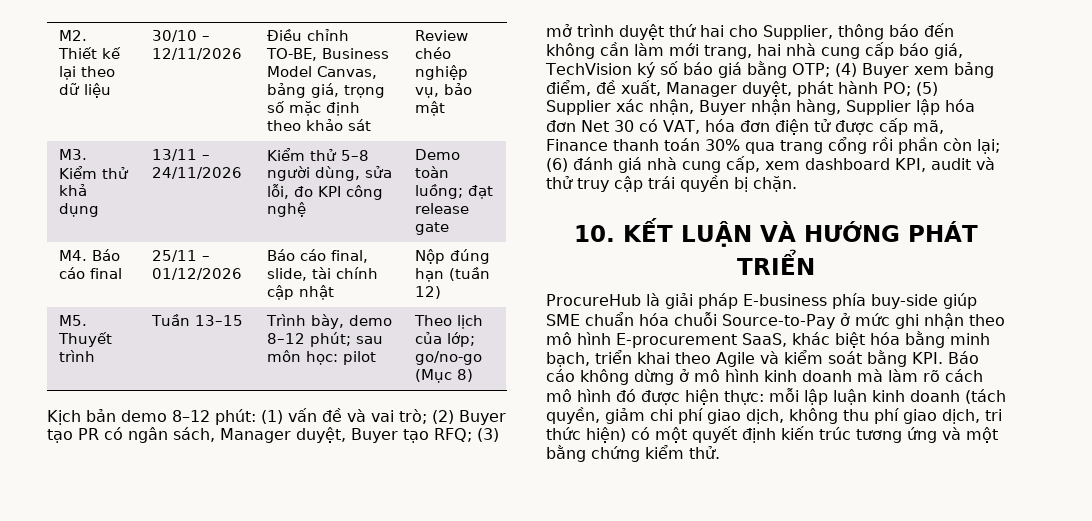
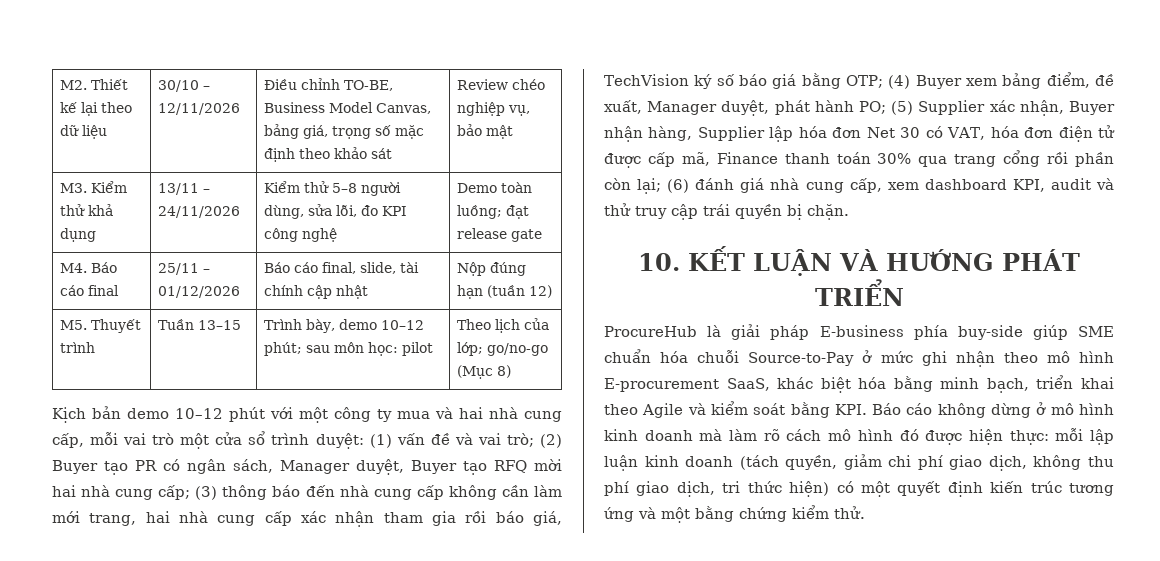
- M5. Thuyết trình | Tuần 13–15 | Trình bày, demo 8–12 phút; sau môn học: pilot | Theo lịch của lớp; go/no-go (Mục 8)
+ M5. Thuyết trình | Tuần 13–15 | Trình bày, demo 10–12 phút; sau môn học: pilot | Theo lịch của lớp; go/no-go (Mục 8)
- Kịch bản demo 8–12 phút:
+ Kịch bản demo 10–12 phút với một công ty mua và hai nhà cung cấp, mỗi vai trò một cửa sổ trình duyệt:
- (2) Buyer tạo PR có ngân sách, Manager duyệt, Buyer tạo RFQ; (3) mở trình duyệt thứ hai cho Supplier, thông báo đến không cần làm mới trang, hai nhà cung cấp báo giá, TechVision ký số báo giá bằng OTP;
+ (2) Buyer tạo PR có ngân sách, Manager duyệt, Buyer tạo RFQ mời hai nhà cung cấp; (3) thông báo đến nhà cung cấp không cần làm mới trang, hai nhà cung cấp xác nhận tham gia rồi báo giá, TechVision ký số báo giá bằng OTP;

